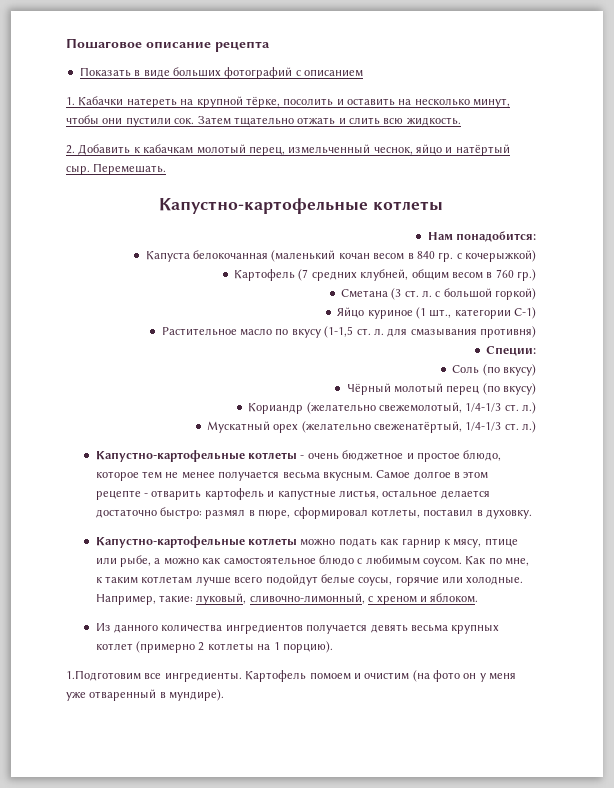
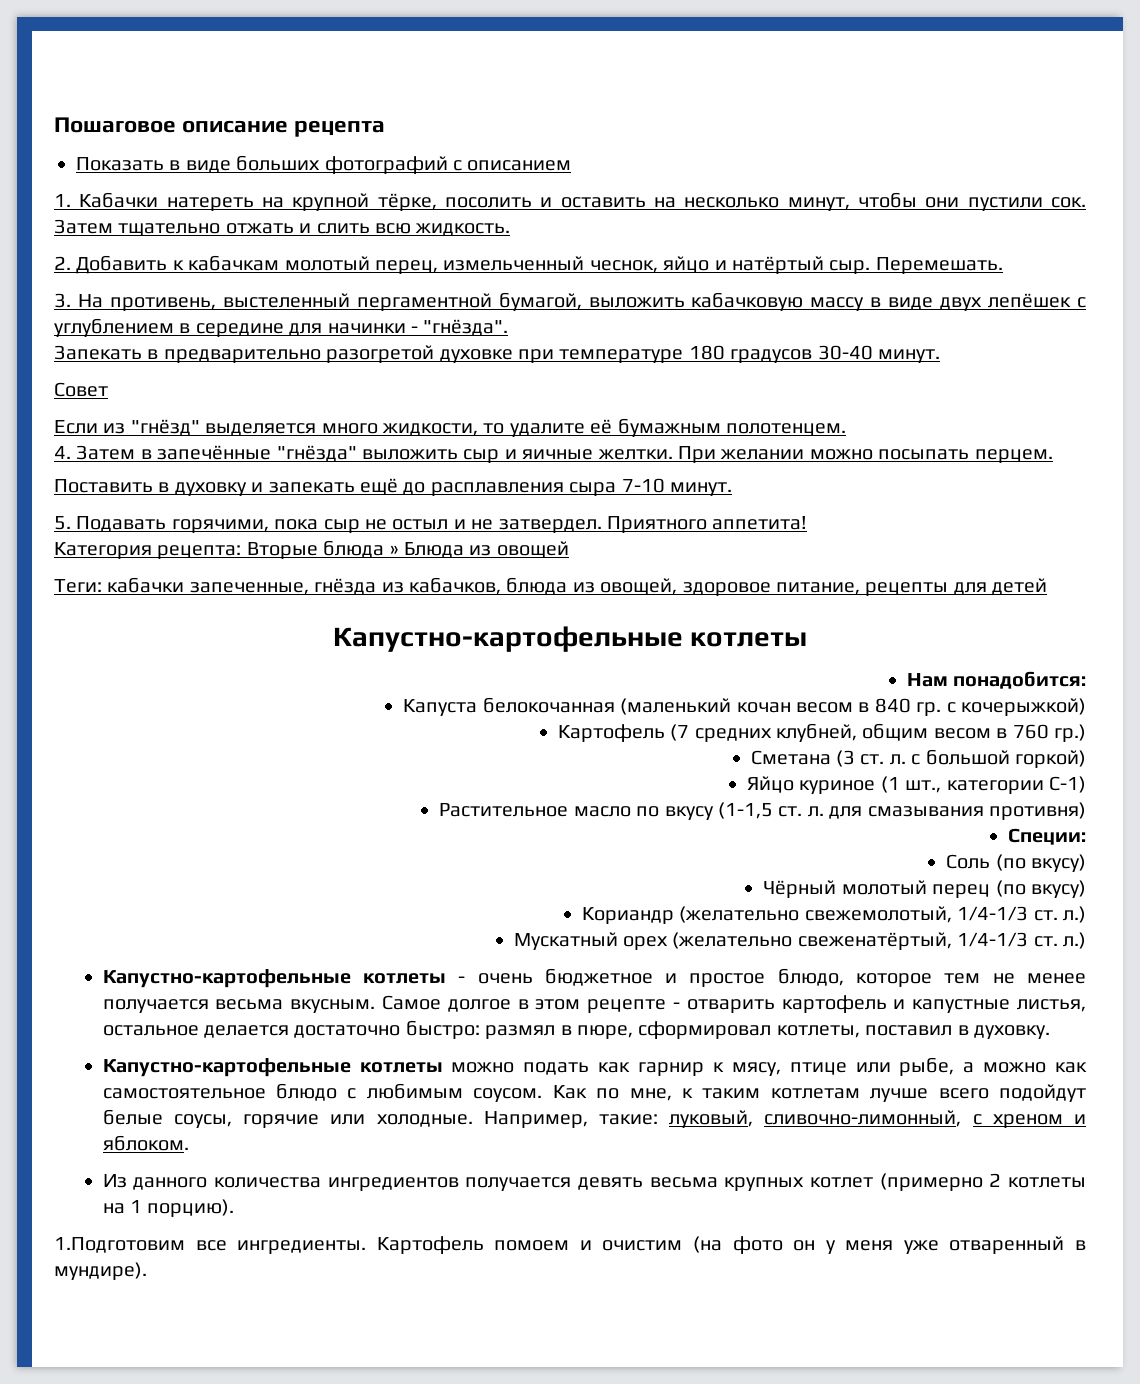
+ 3. На противень, выстеленный пергаментной бумагой, выложить кабачковую массу в виде двух лепёшек с углублением в середине для начинки - "гнёзда".
+ Запекать в предварительно разогретой духовке при температуре 180 градусов 30-40 минут.
+ Совет
+ Если из "гнёзд" выделяется много жидкости, то удалите её бумажным полотенцем.
+ 4. Затем в запечённые "гнёзда" выложить сыр и яичные желтки. При желании можно посыпать перцем.
+ Поставить в духовку и запекать ещё до расплавления сыра 7-10 минут.
+ 5. Подавать горячими, пока сыр не остыл и не затвердел. Приятного аппетита!
+ Категория рецепта: Вторые блюда » Блюда из овощей
+ Теги: кабачки запеченные, гнёзда из кабачков, блюда из овощей, здоровое питание, рецепты для детей

